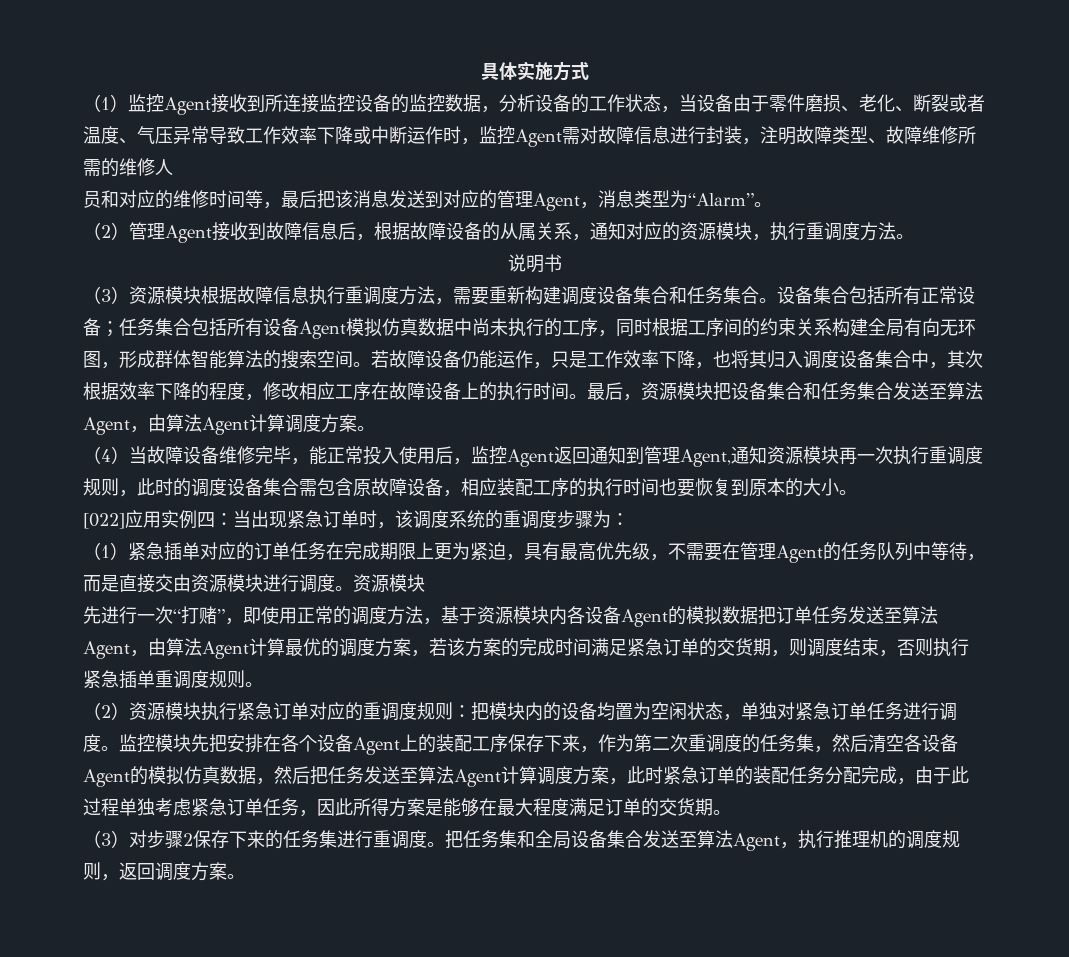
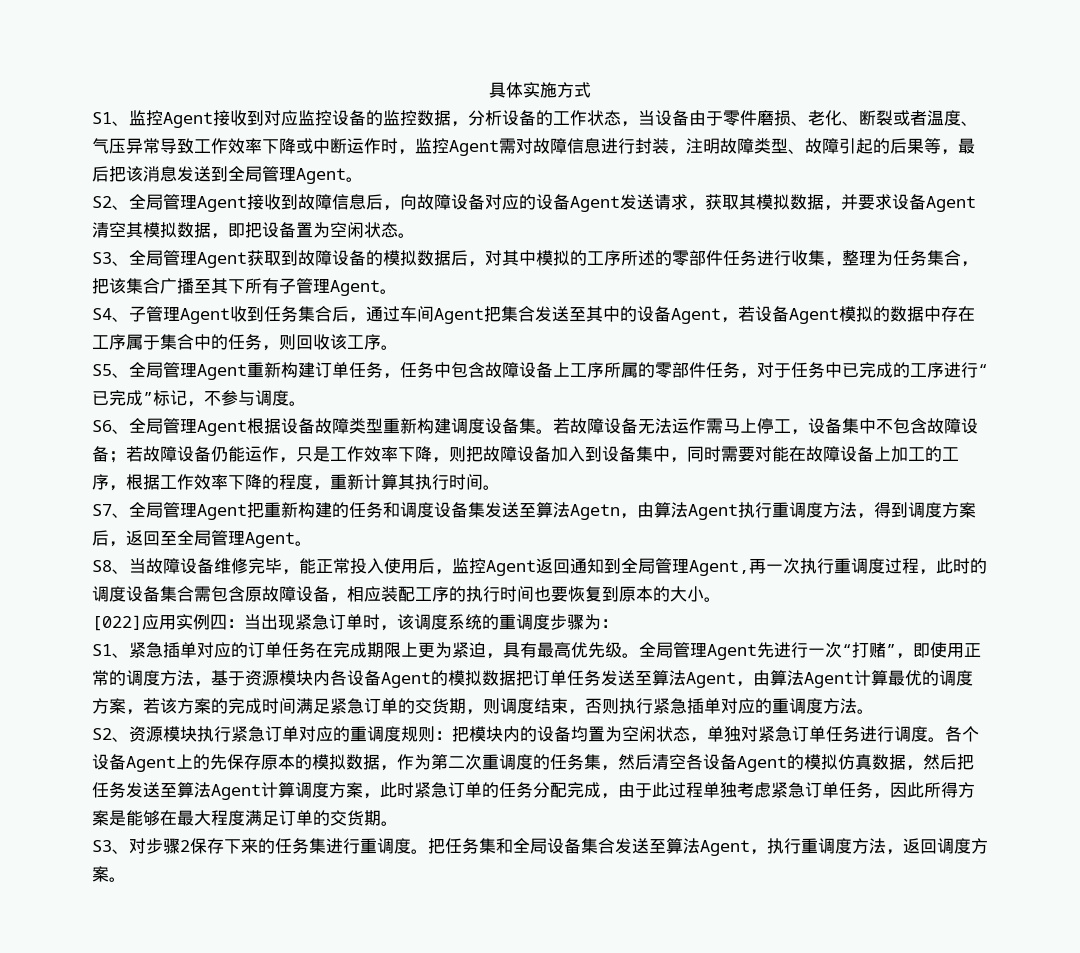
- （1）监控Agent接收到所连接监控设备的监控数据，分析设备的工作状态，当设备由于零件磨损、老化、断裂或者温度、气压异常导致工作效率下降或中断运作时，监控Agent需对故障信息进行封装，注明故障类型、故障维修所需的维修人
- 员和对应的维修时间等，最后把该消息发送到对应的管理Agent，消息类型为“Alarm”。
- （2）管理Agent接收到故障信息后，根据故障设备的从属关系，通知对应的资源模块，执行重调度方法。
- 说明书
- （3）资源模块根据故障信息执行重调度方法，需要重新构建调度设备集合和任务集合。设备集合包括所有正常设备；任务集合包括所有设备Agent模拟仿真数据中尚未执行的工序，同时根据工序间的约束关系构建全局有向无环图，形成群体智能算法的搜索空间。
+ S1、监控Agent接收到对应监控设备的监控数据，分析设备的工作状态，当设备由于零件磨损、老化、断裂或者温度、气压异常导致工作效率下降或中断运作时，监控Agent需对故障信息进行封装，注明故障类型、故障引起的后果等，最后把该消息发送到全局管理Agent。
+ S2、全局管理Agent接收到故障信息后，向故障设备对应的设备Agent发送请求，获取其模拟数据，并要求设备Agent清空其模拟数据，即把设备置为空闲状态。
+ S3、全局管理Agent获取到故障设备的模拟数据后，对其中模拟的工序所述的零部件任务进行收集，整理为任务集合，把该集合广播至其下所有子管理Agent。
+ S4、子管理Agent收到任务集合后，通过车间Agent把集合发送至其中的设备Agent，若设备Agent模拟的数据中存在工序属于集合中的任务，则回收该工序。
+ S5、全局管理Agent重新构建订单任务，任务中包含故障设备上工序所属的零部件任务，对于任务中已完成的工序进行“已完成”标记，不参与调度。
+ S6、全局管理Agent根据设备故障类型重新构建调度设备集。若故障设备无法运作需马上停工，设备集中不包含故障设备；
- 若故障设备仍能运作，只是工作效率下降，也将其归入调度设备集合中，其次根据效率下降的程度，修改相应工序在故障设备上的执行时间。最后，资源模块把设备集合和任务集合发送至算法Agent，由算法Agent计算调度方案。
- （4）当故障设备维修完毕，能正常投入使用后，监控Agent返回通知到管理Agent,通知资源模块再一次执行重调度规则，此时的调度设备集合需包含原故障设备，相应装配工序的执行时间也要恢复到原本的大小。
+ 若故障设备仍能运作，只是工作效率下降，则把故障设备加入到设备集中，同时需要对能在故障设备上加工的工序，根据工作效率下降的程度，重新计算其执行时间。
+ S7、全局管理Agent把重新构建的任务和调度设备集发送至算法Agetn，由算法Agent执行重调度方法，得到调度方案后，返回至全局管理Agent。
+ S8、当故障设备维修完毕，能正常投入使用后，监控Agent返回通知到全局管理Agent,再一次执行重调度过程，此时的调度设备集合需包含原故障设备，相应装配工序的执行时间也要恢复到原本的大小。
- （1）紧急插单对应的订单任务在完成期限上更为紧迫，具有最高优先级，不需要在管理Agent的任务队列中等待，而是直接交由资源模块进行调度。资源模块
- 先进行一次“打赌”，即使用正常的调度方法，基于资源模块内各设备Agent的模拟数据把订单任务发送至算法Agent，由算法Agent计算最优的调度方案，若该方案的完成时间满足紧急订单的交货期，则调度结束，否则执行紧急插单重调度规则。
- （2）资源模块执行紧急订单对应的重调度规则：
+ S1、紧急插单对应的订单任务在完成期限上更为紧迫，具有最高优先级。全局管理Agent先进行一次“打赌”，即使用正常的调度方法，基于资源模块内各设备Agent的模拟数据把订单任务发送至算法Agent，由算法Agent计算最优的调度方案，若该方案的完成时间满足紧急订单的交货期，则调度结束，否则执行紧急插单对应的重调度方法。
+ S2、资源模块执行紧急订单对应的重调度规则：
- 监控模块先把安排在各个设备Agent上的装配工序保存下来，作为第二次重调度的任务集，然后清空各设备Agent的模拟仿真数据，然后把任务发送至算法Agent计算调度方案，此时紧急订单的装配任务分配完成，由于此过程单独考虑紧急订单任务，因此所得方案是能够在最大程度满足订单的交货期。
+ 各个设备Agent上的先保存原本的模拟数据，作为第二次重调度的任务集，然后清空各设备Agent的模拟仿真数据，然后把任务发送至算法Agent计算调度方案，此时紧急订单的任务分配完成，由于此过程单独考虑紧急订单任务，因此所得方案是能够在最大程度满足订单的交货期。
- （3）对步骤2保存下来的任务集进行重调度。
+ S3、对步骤2保存下来的任务集进行重调度。
- 把任务集和全局设备集合发送至算法Agent，执行推理机的调度规则，返回调度方案。
+ 把任务集和全局设备集合发送至算法Agent，执行重调度方法，返回调度方案。

